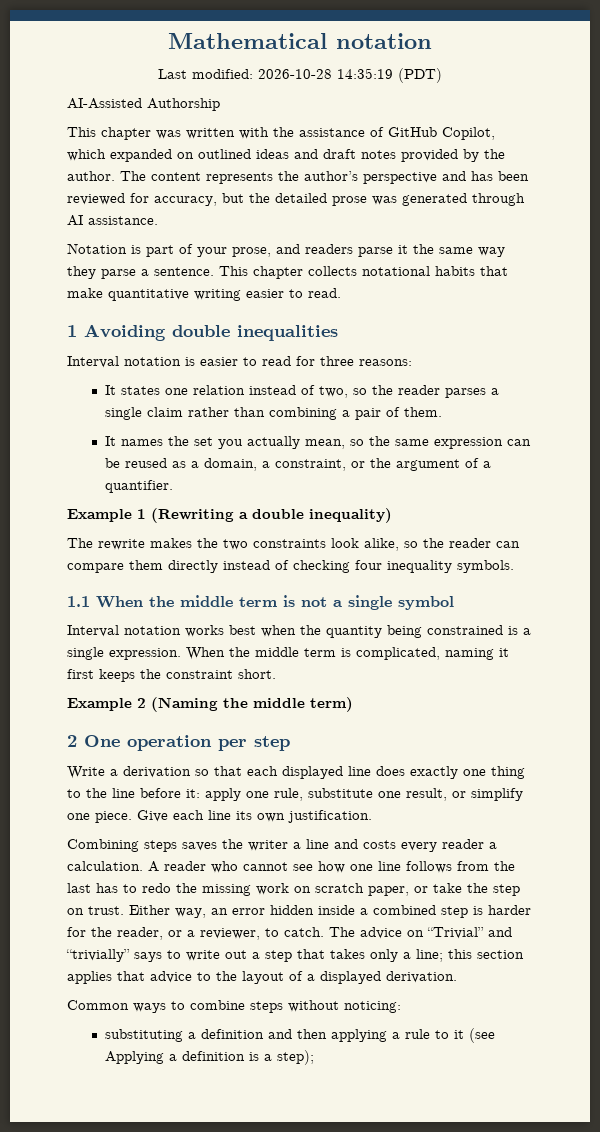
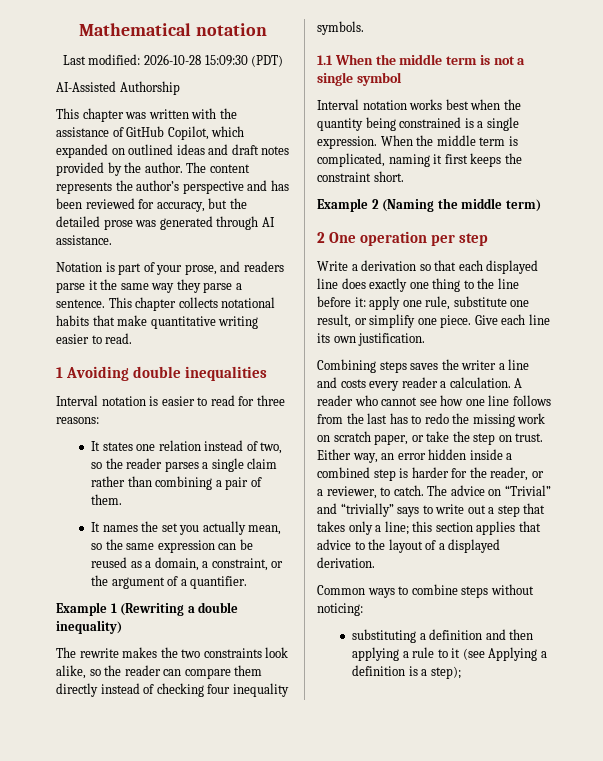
- Last modified: 2026-10-28 14:35:19 (PDT)
+ Last modified: 2026-10-28 15:09:30 (PDT)

